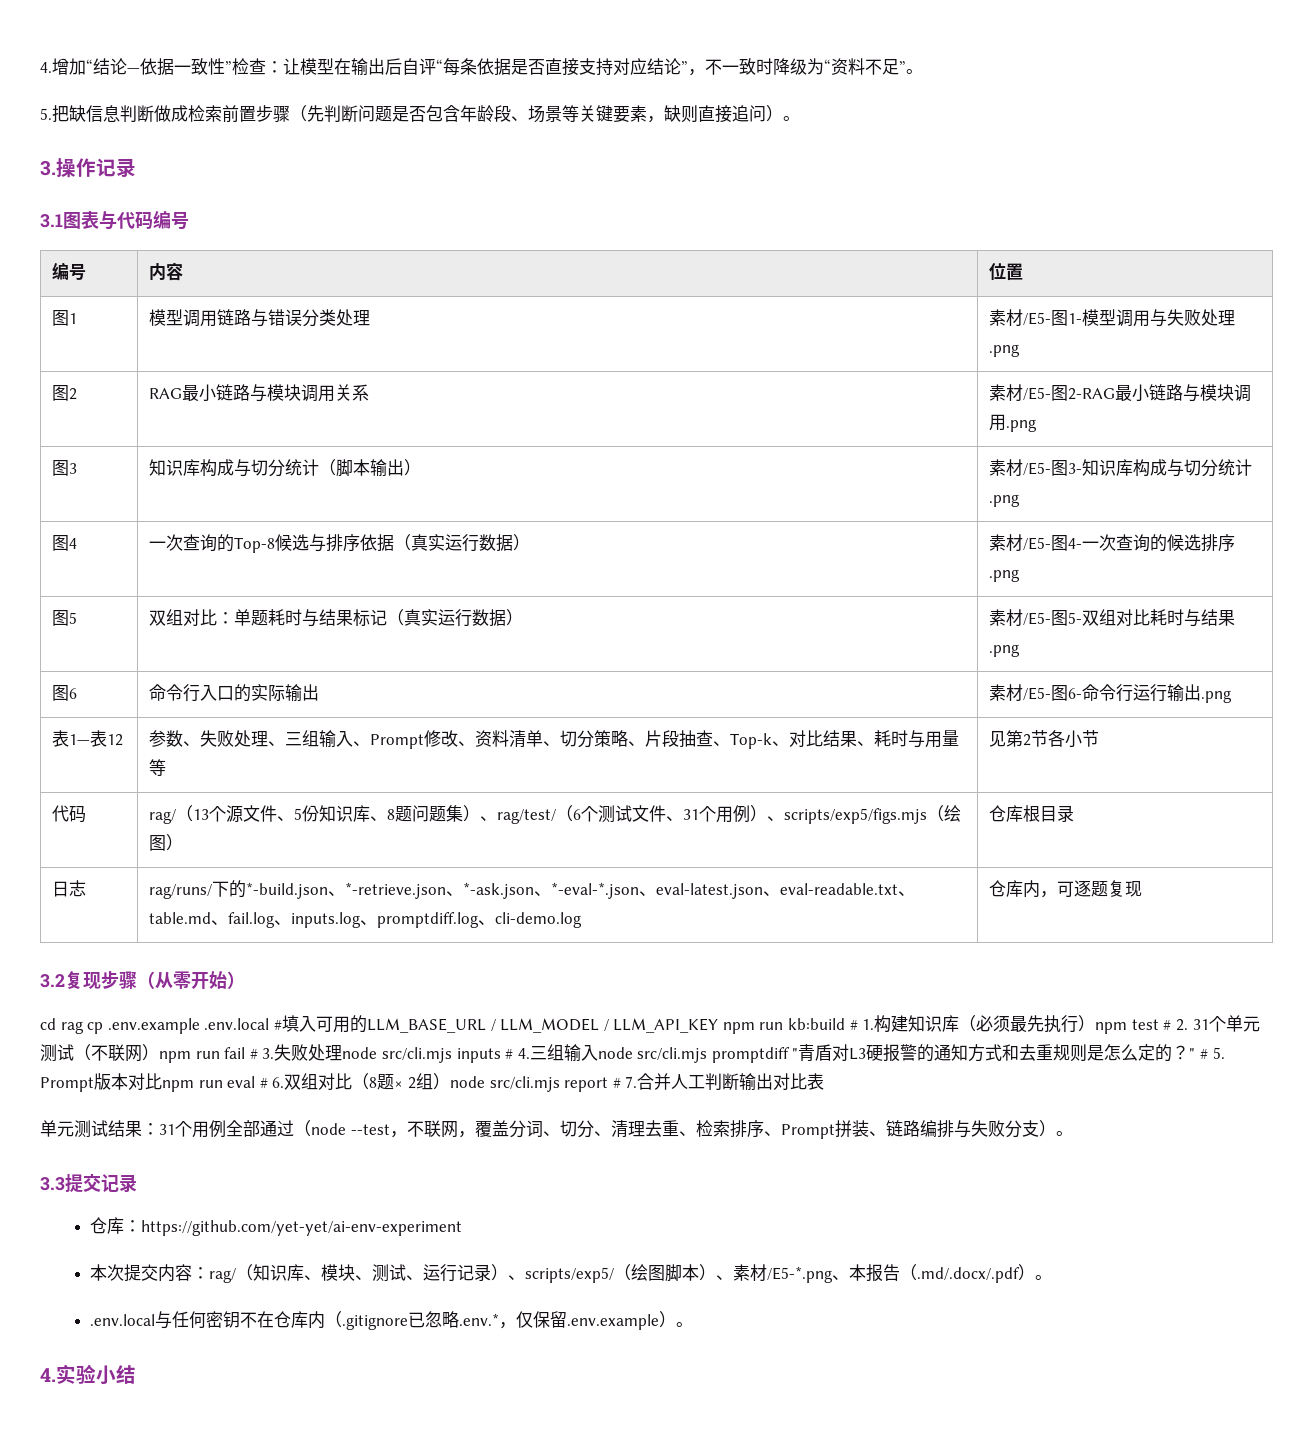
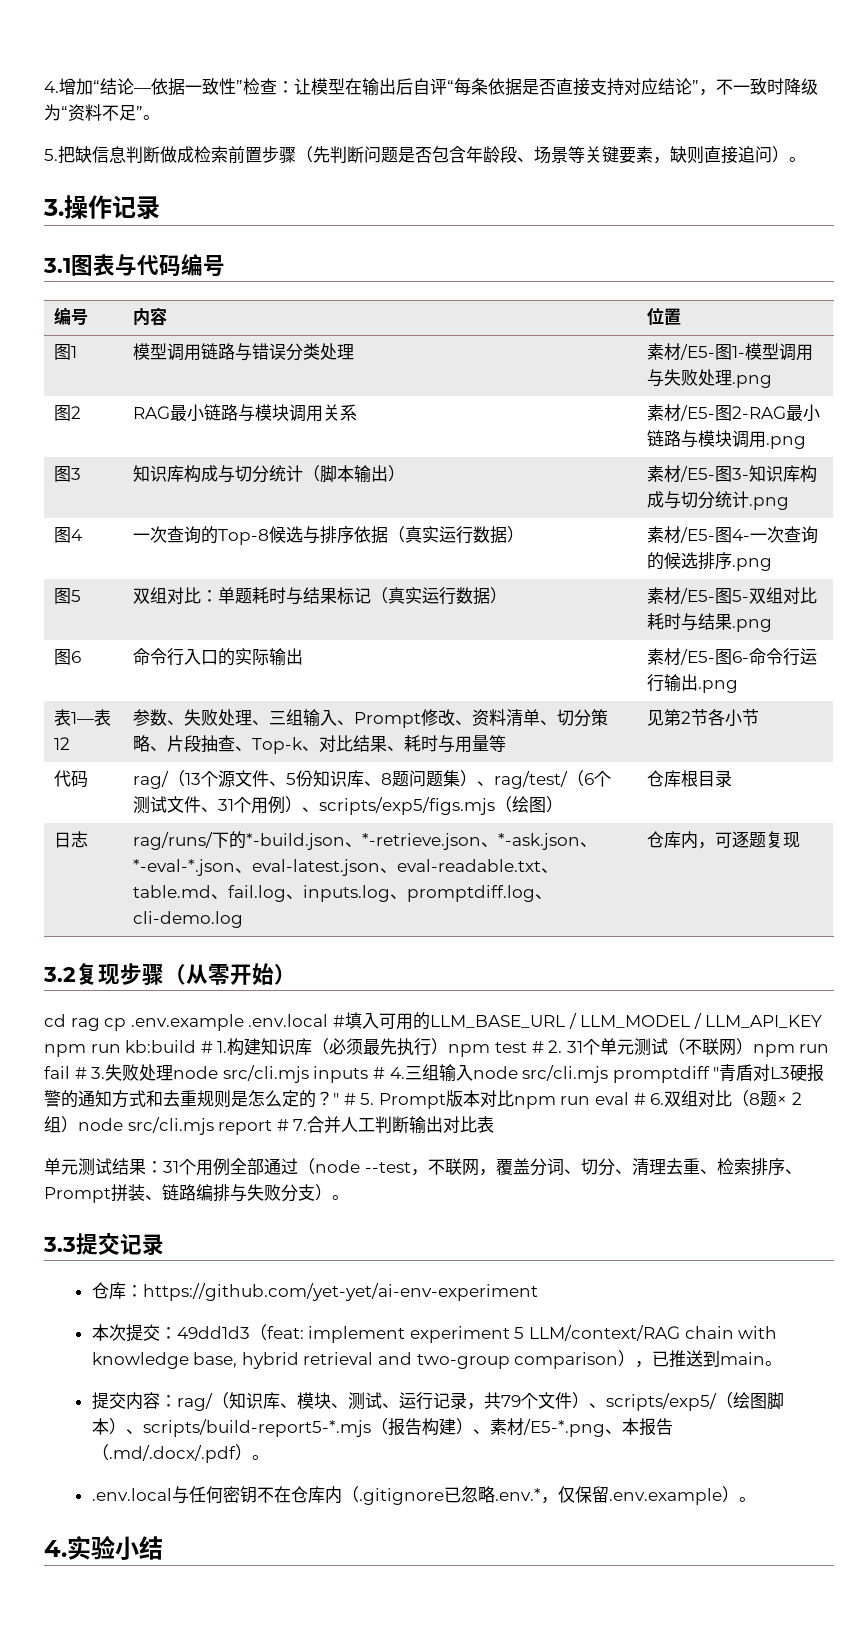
- 本次提交内容：rag/（知识库、模块、测试、运行记录）、scripts/exp5/（绘图脚本）、素材/E5-*.png、本报告（.md/.docx/.pdf）。
+ 本次提交：49dd1d3（feat: implement experiment 5 LLM/context/RAG chain with knowledge base, hybrid retrieval and two-group comparison），已推送到main。
+ 提交内容：rag/（知识库、模块、测试、运行记录，共79个文件）、scripts/exp5/（绘图脚本）、scripts/build-report5-*.mjs（报告构建）、素材/E5-*.png、本报告（.md/.docx/.pdf）。

